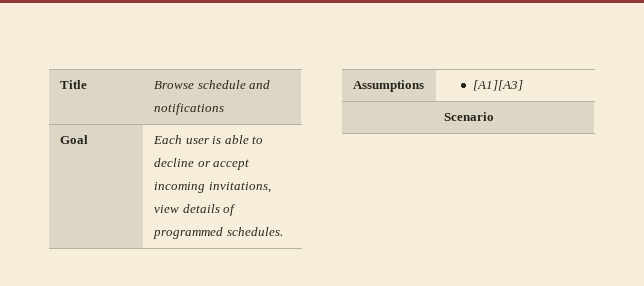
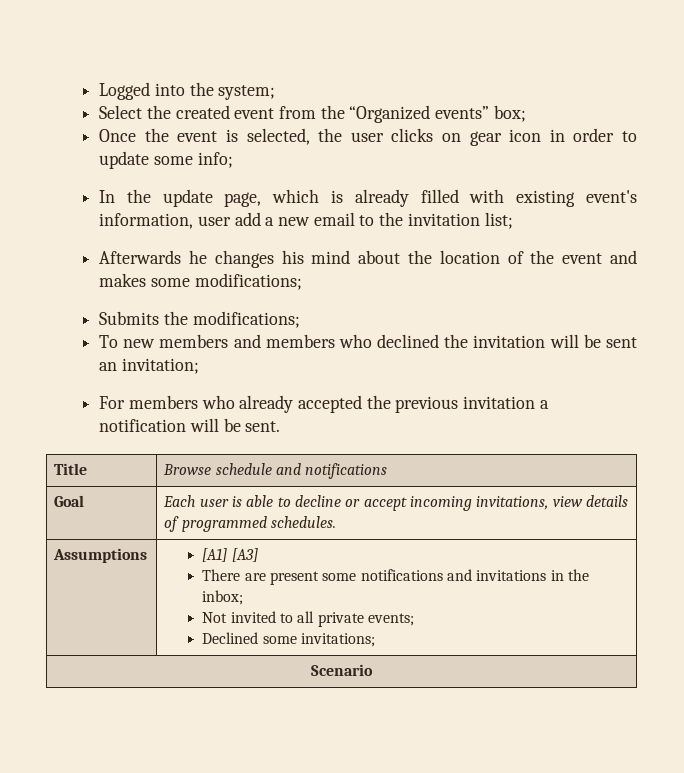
+ Logged into the system;
+ Select the created event from the “Organized events” box;
+ Once the event is selected, the user clicks on gear icon in order to update some info;
+ In the update page, which is already filled with existing event's information, user add a new email to the invitation list;
+ Afterwards he changes his mind about the location of the event and makes some modifications;
+ Submits the modifications;
+ To new members and members who declined the invitation will be sent an invitation;
+ For members who already accepted the previous invitation a notification will be sent.
- Assumptions | [A1][A3]
+ Assumptions | [A1] [A3]
+ There are present some notifications and invitations in the inbox;
+ Not invited to all private events;
+ Declined some invitations;

